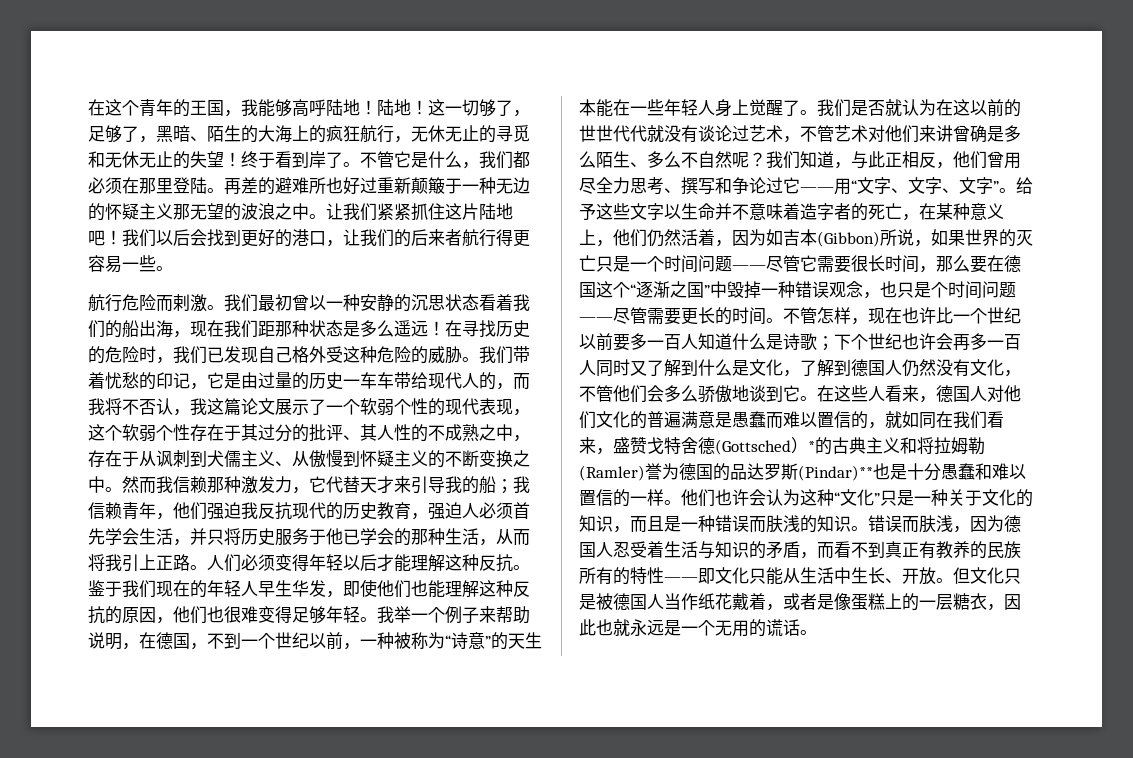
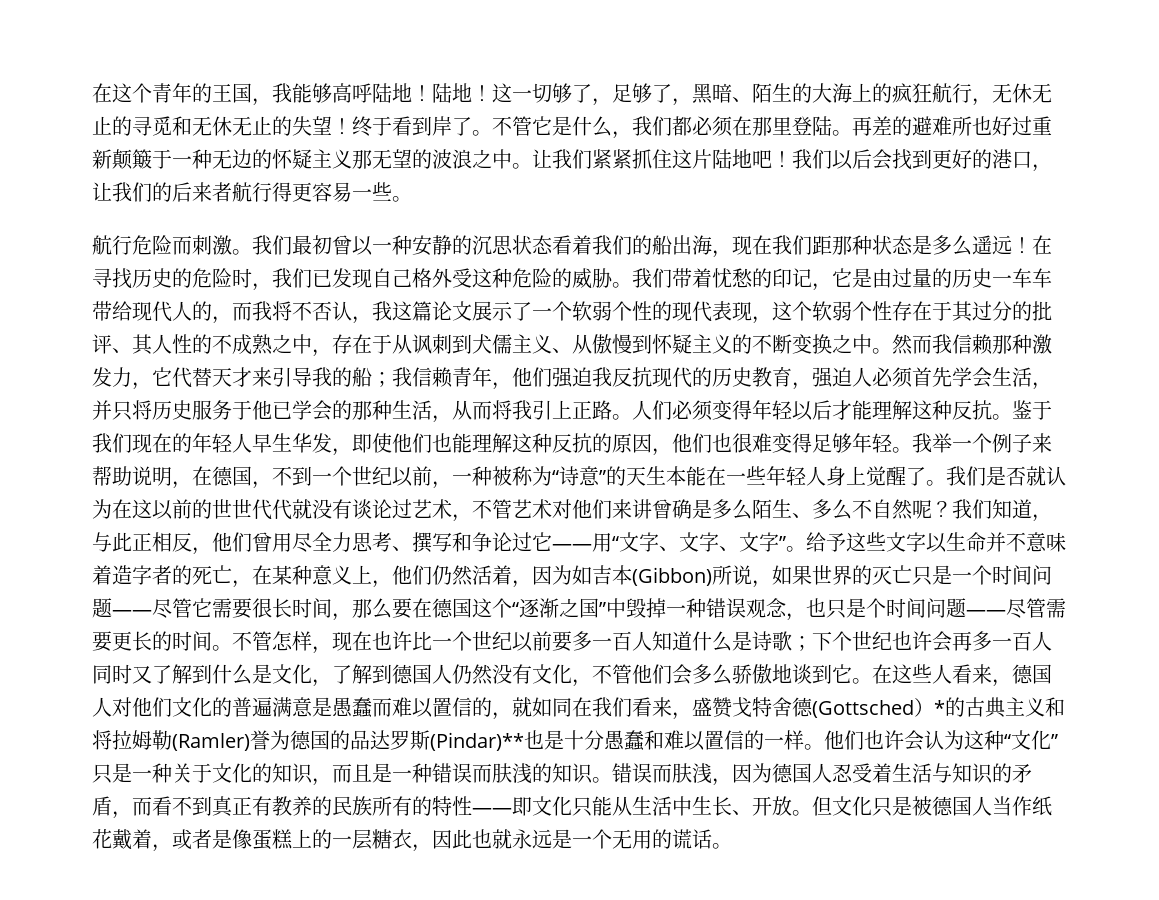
- 航行危险而剌激。
+ 航行危险而刺激。

